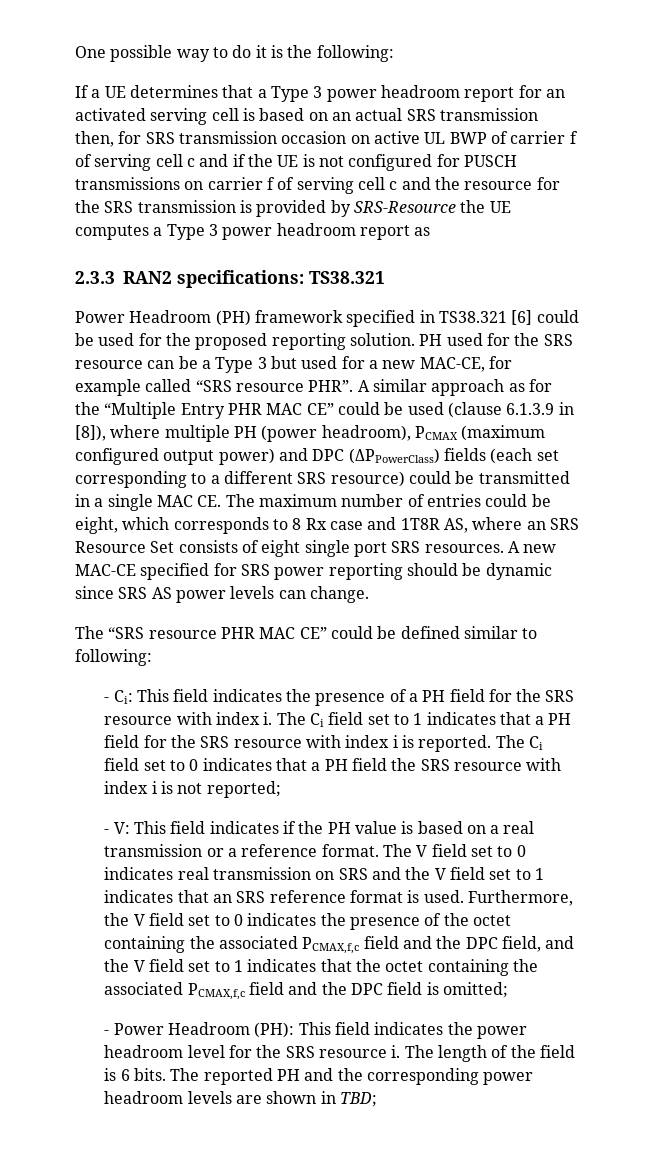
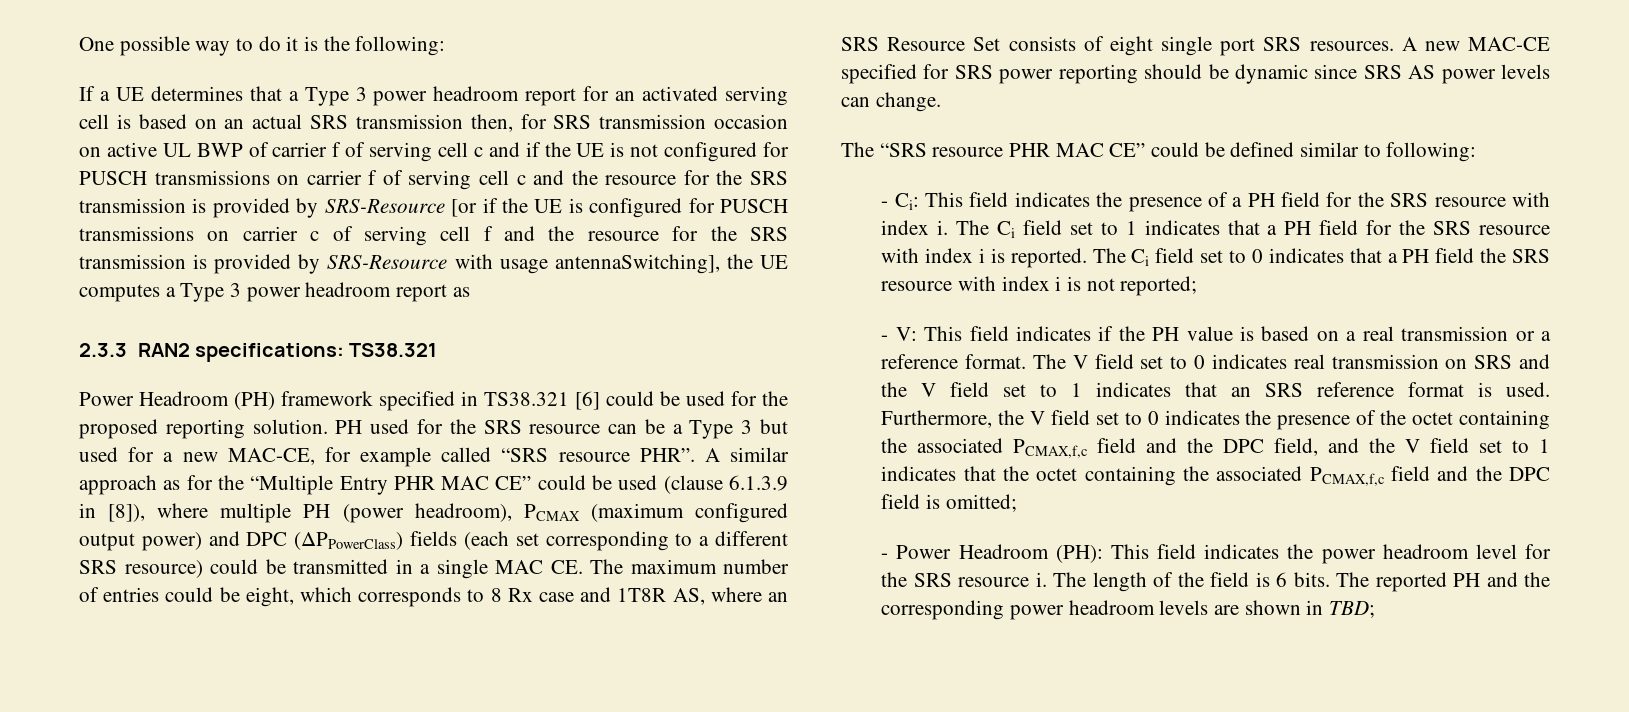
- If a UE determines that a Type 3 power headroom report for an activated serving cell is based on an actual SRS transmission then, for SRS transmission occasion on active UL BWP of carrier f of serving cell c and if the UE is not configured for PUSCH transmissions on carrier f of serving cell c and the resource for the SRS transmission is provided by SRS-Resource the UE computes a Type 3 power headroom report as
+ If a UE determines that a Type 3 power headroom report for an activated serving cell is based on an actual SRS transmission then, for SRS transmission occasion on active UL BWP of carrier f of serving cell c and if the UE is not configured for PUSCH transmissions on carrier f of serving cell c and the resource for the SRS transmission is provided by SRS-Resource [or if the UE is configured for PUSCH transmissions on carrier c of serving cell f and the resource for the SRS transmission is provided by SRS-Resource with usage antennaSwitching], the UE computes a Type 3 power headroom report as

